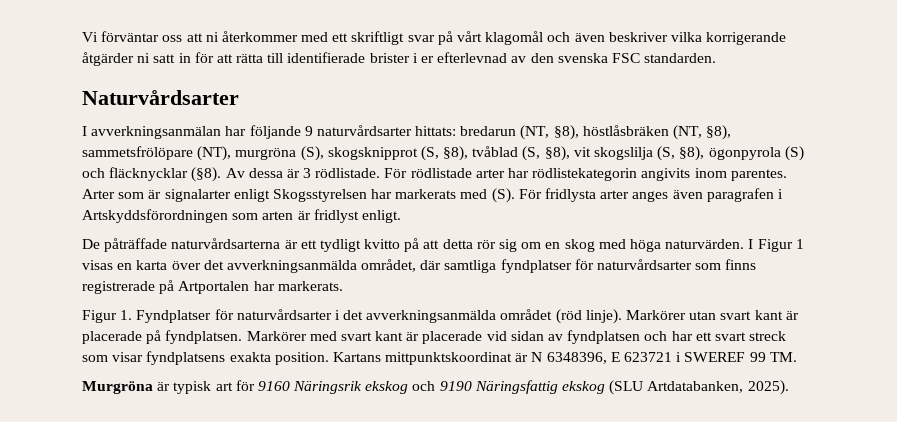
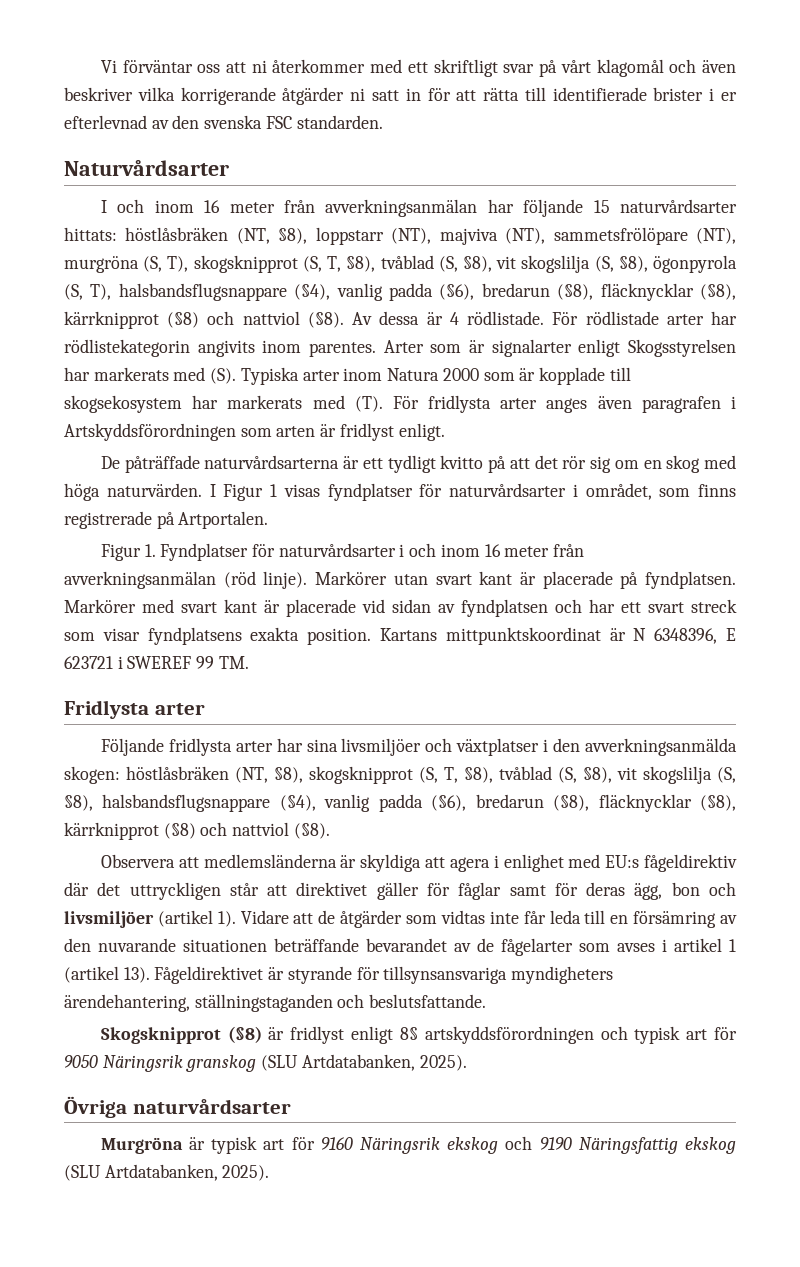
- I avverkningsanmälan har följande 9 naturvårdsarter hittats: bredarun (NT, §8), höstlåsbräken (NT, §8), sammetsfrölöpare (NT), murgröna (S), skogsknipprot (S, §8), tvåblad (S, §8), vit skogslilja (S, §8), ögonpyrola (S) och fläcknycklar (§8).
+ I och inom 16 meter från avverkningsanmälan har följande 15 naturvårdsarter hittats: höstlåsbräken (NT, §8), loppstarr (NT), majviva (NT), sammetsfrölöpare (NT), murgröna (S, T), skogsknipprot (S, T, §8), tvåblad (S, §8), vit skogslilja (S, §8), ögonpyrola (S, T), halsbandsflugsnappare (§4), vanlig padda (§6), bredarun (§8), fläcknycklar (§8), kärrknipprot (§8) och nattviol (§8).
- Av dessa är 3 rödlistade.
+ Av dessa är 4 rödlistade.
- Arter som är signalarter enligt Skogsstyrelsen har markerats med (S). För fridlysta arter anges även paragrafen i Artskyddsförordningen som arten är fridlyst enligt.
+ Arter som är signalarter enligt Skogsstyrelsen har markerats med (S). Typiska arter inom Natura 2000 som är kopplade till skogsekosystem har markerats med (T). För fridlysta arter anges även paragrafen i Artskyddsförordningen som arten är fridlyst enligt.
- De påträffade naturvårdsarterna är ett tydligt kvitto på att detta rör sig om en skog med höga naturvärden.
+ De påträffade naturvårdsarterna är ett tydligt kvitto på att det rör sig om en skog med höga naturvärden.
- I Figur 1 visas en karta över det avverkningsanmälda området, där samtliga fyndplatser för naturvårdsarter som finns registrerade på Artportalen har markerats.
+ I Figur 1 visas fyndplatser för naturvårdsarter i området, som finns registrerade på Artportalen.
- Figur 1. Fyndplatser för naturvårdsarter i det avverkningsanmälda området (röd linje).
+ Figur 1. Fyndplatser för naturvårdsarter i och inom 16 meter från avverkningsanmälan (röd linje).
+ Fridlysta arter
+ Följande fridlysta arter har sina livsmiljöer och växtplatser i den avverkningsanmälda skogen: höstlåsbräken (NT, §8), skogsknipprot (S, T, §8), tvåblad (S, §8), vit skogslilja (S, §8), halsbandsflugsnappare (§4), vanlig padda (§6), bredarun (§8), fläcknycklar (§8), kärrknipprot (§8) och nattviol (§8).
+ Observera att medlemsländerna är skyldiga att agera i enlighet med EU:s fågeldirektiv där det uttryckligen står att direktivet gäller för fåglar samt för deras ägg, bon och livsmiljöer (artikel 1). Vidare att de åtgärder som vidtas inte får leda till en försämring av den nuvarande situationen beträffande bevarandet av de fågelarter som avses i artikel 1 (artikel 13). Fågeldirektivet är styrande för tillsynsansvariga myndigheters ärendehantering, ställningstaganden och beslutsfattande.
+ Skogsknipprot (§8) är fridlyst enligt 8§ artskyddsförordningen och typisk art för 9050 Näringsrik granskog (SLU Artdatabanken, 2025).
+ Övriga naturvårdsarter

